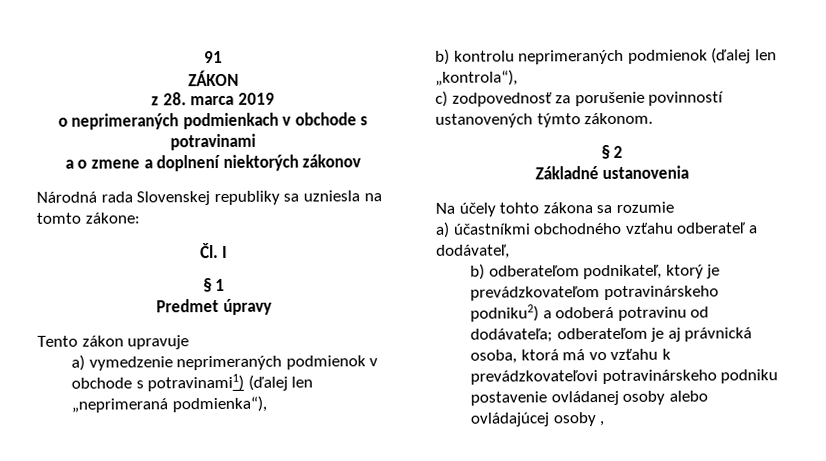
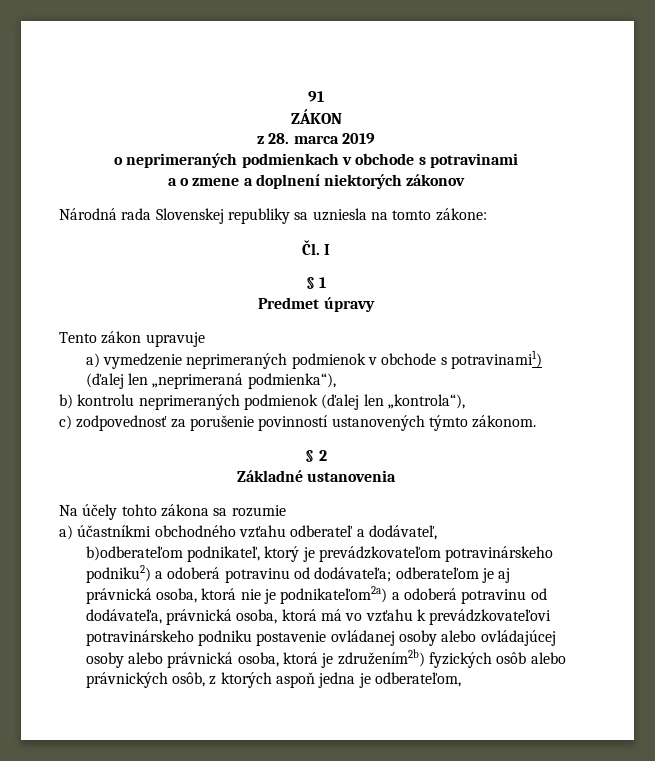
- b) odberateľom podnikateľ, ktorý je prevádzkovateľom potravinárskeho podniku2) a odoberá potravinu od dodávateľa; odberateľom je aj právnická osoba, ktorá má vo vzťahu k prevádzkovateľovi potravinárskeho podniku postavenie ovládanej osoby alebo ovládajúcej osoby ,
+ b)odberateľom podnikateľ, ktorý je prevádzkovateľom potravinárskeho podniku2) a odoberá potravinu od dodávateľa; odberateľom je aj právnická osoba, ktorá nie je podnikateľom2a) a odoberá potravinu od dodávateľa, právnická osoba, ktorá má vo vzťahu k prevádzkovateľovi potravinárskeho podniku postavenie ovládanej osoby alebo ovládajúcej osoby alebo právnická osoba, ktorá je združením2b) fyzických osôb alebo právnických osôb, z ktorých aspoň jedna je odberateľom,

